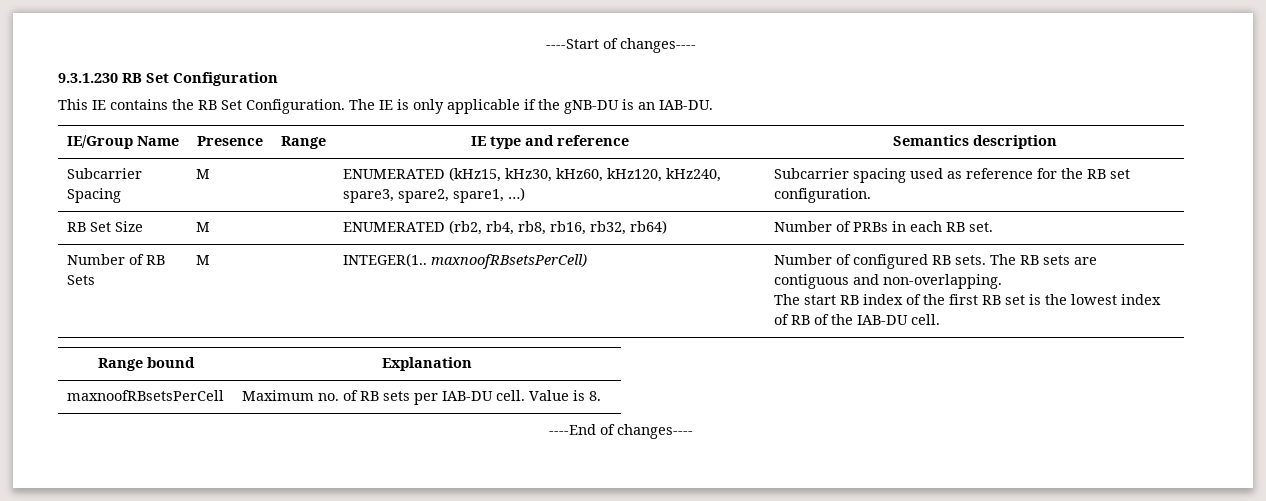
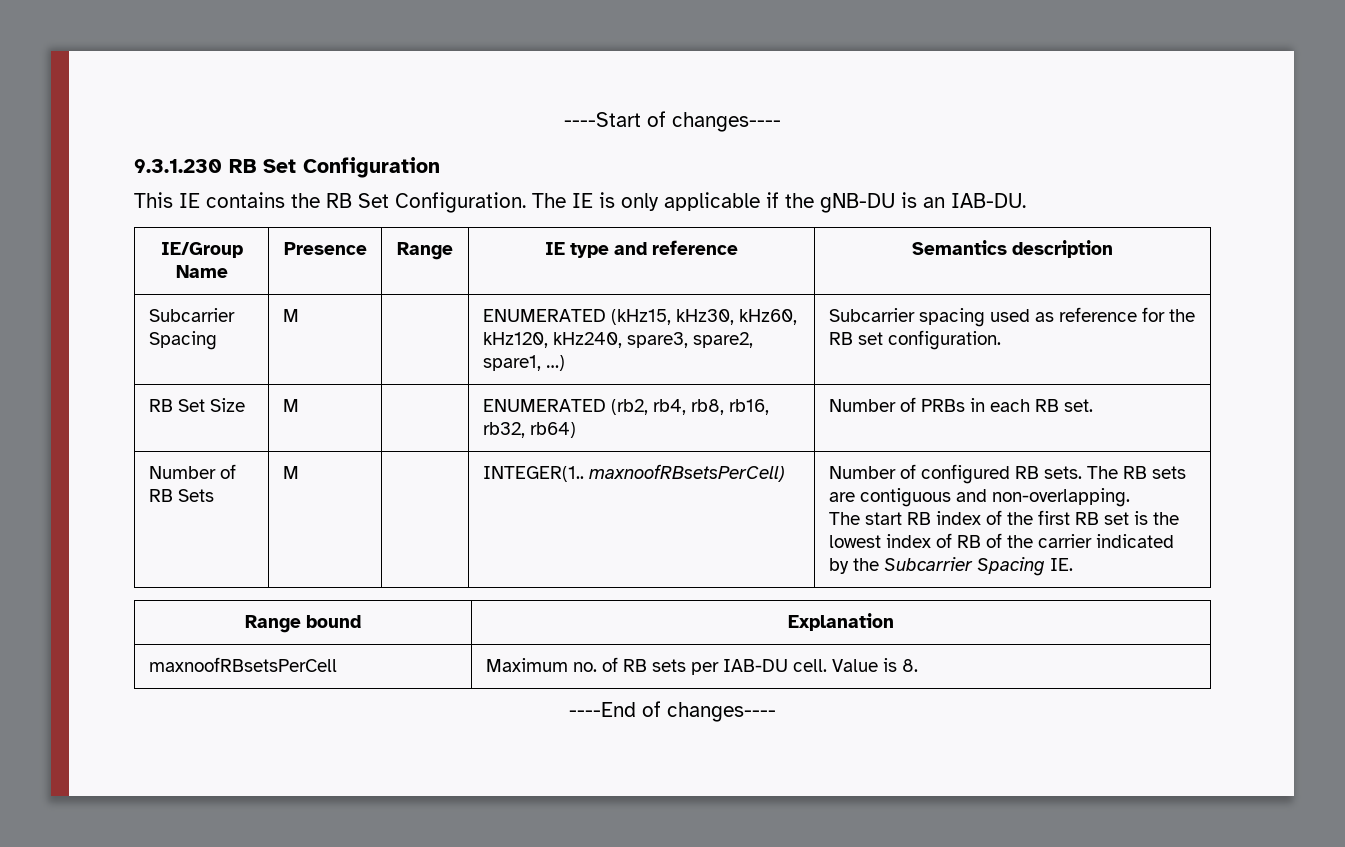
- The start RB index of the first RB set is the lowest index of RB of the IAB-DU cell.
+ The start RB index of the first RB set is the lowest index of RB of the carrier indicated by the Subcarrier Spacing IE.

